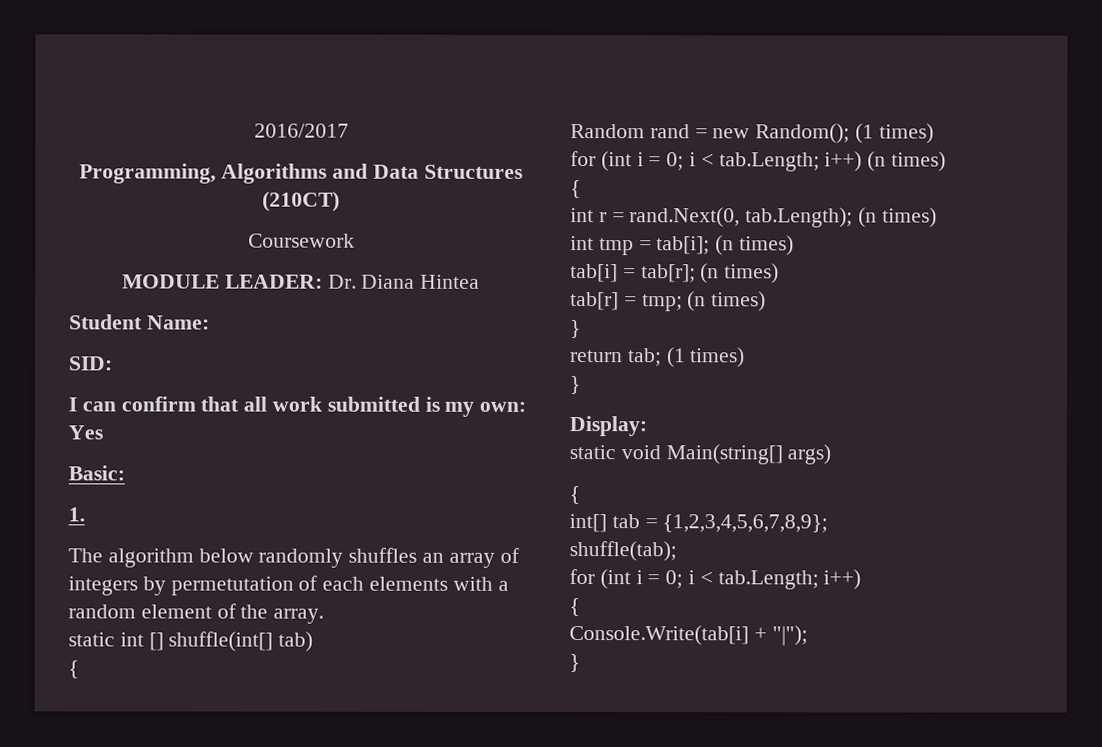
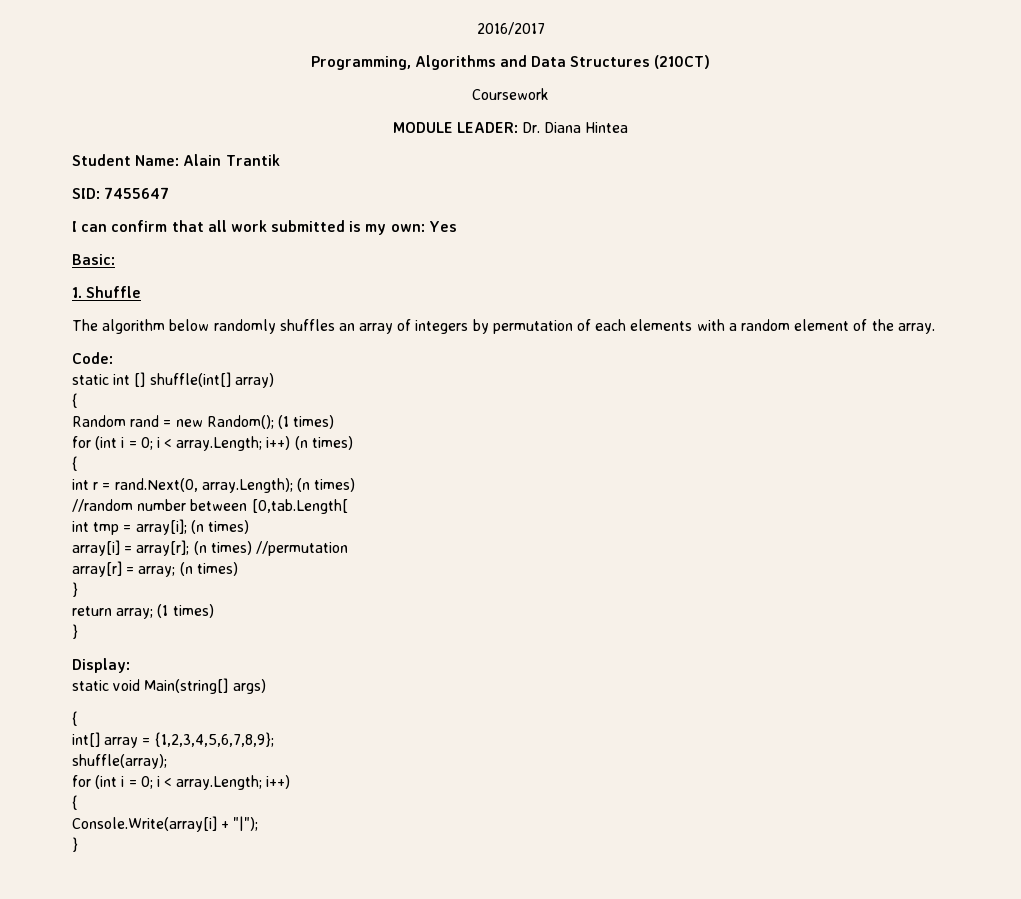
- Student Name:
+ Student Name: Alain Trantik
- SID:
+ SID: 7455647
- 1.
+ 1. Shuffle
- The algorithm below randomly shuffles an array of integers by permetutation of each elements with a random element of the array.
+ The algorithm below randomly shuffles an array of integers by permutation of each elements with a random element of the array.
+ Code:
- static int [] shuffle(int[] tab)
+ static int [] shuffle(int[] array)
- for (int i = 0; i < tab.Length; i++) (n times)
+ for (int i = 0; i < array.Length; i++) (n times)
- int r = rand.Next(0, tab.Length); (n times)
+ int r = rand.Next(0, array.Length); (n times)
+ //random number between [0,tab.Length[
- int tmp = tab[i]; (n times)
- tab[i] = tab[r]; (n times)
- tab[r] = tmp; (n times)
+ int tmp = array[i]; (n times)
+ array[i] = array[r]; (n times) //permutation
+ array[r] = array; (n times)
- return tab; (1 times)
+ return array; (1 times)
- int[] tab = {1,2,3,4,5,6,7,8,9};
+ int[] array = {1,2,3,4,5,6,7,8,9};
- shuffle(tab);
- for (int i = 0; i < tab.Length; i++)
+ shuffle(array);
+ for (int i = 0; i < array.Length; i++)
- Console.Write(tab[i] + "|");
+ Console.Write(array[i] + "|");

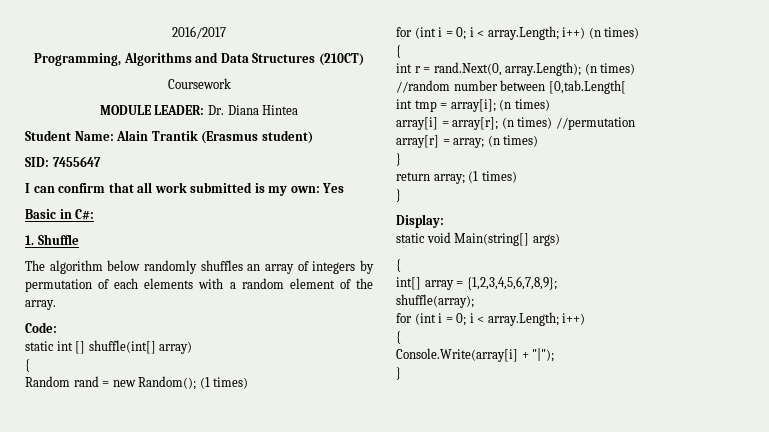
- Student Name: Alain Trantik
+ Student Name: Alain Trantik (Erasmus student)
- Basic:
+ Basic in C#:

